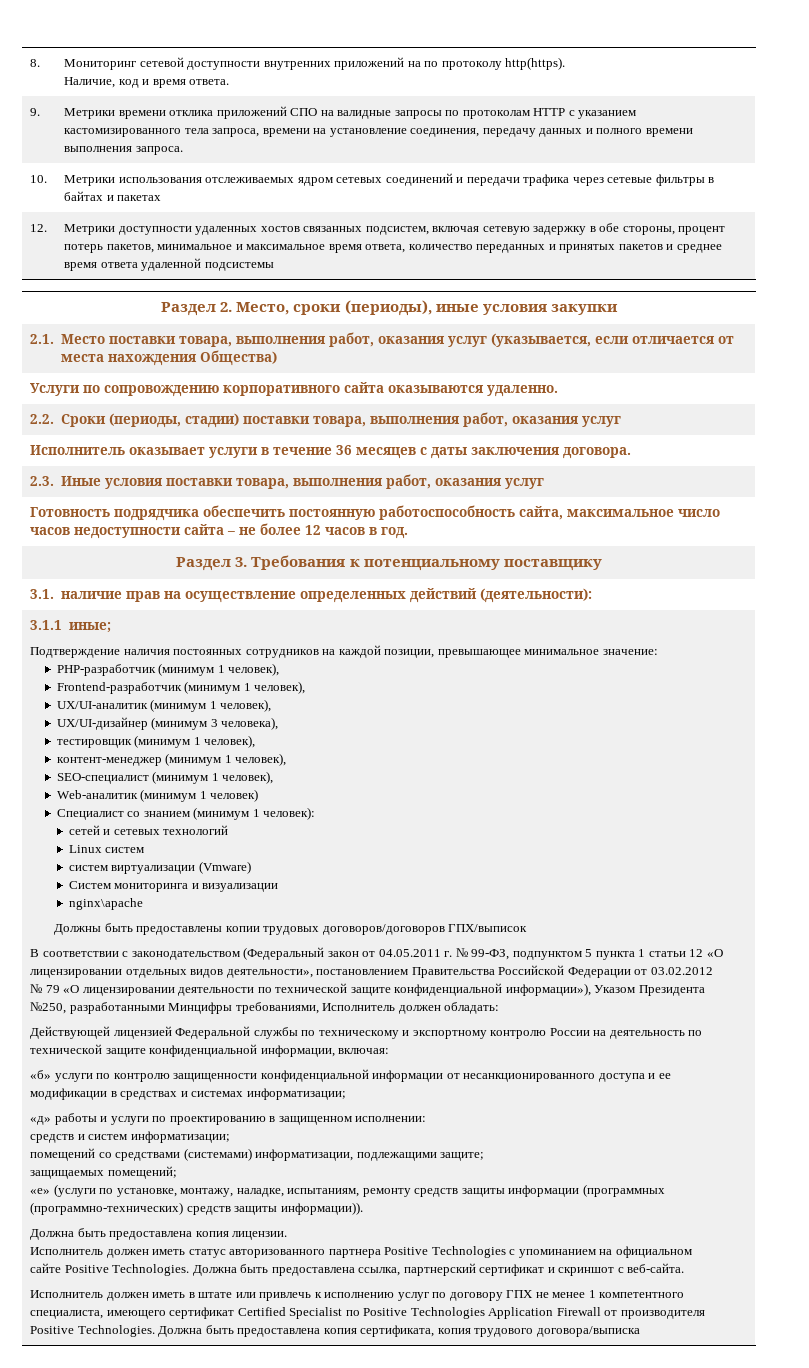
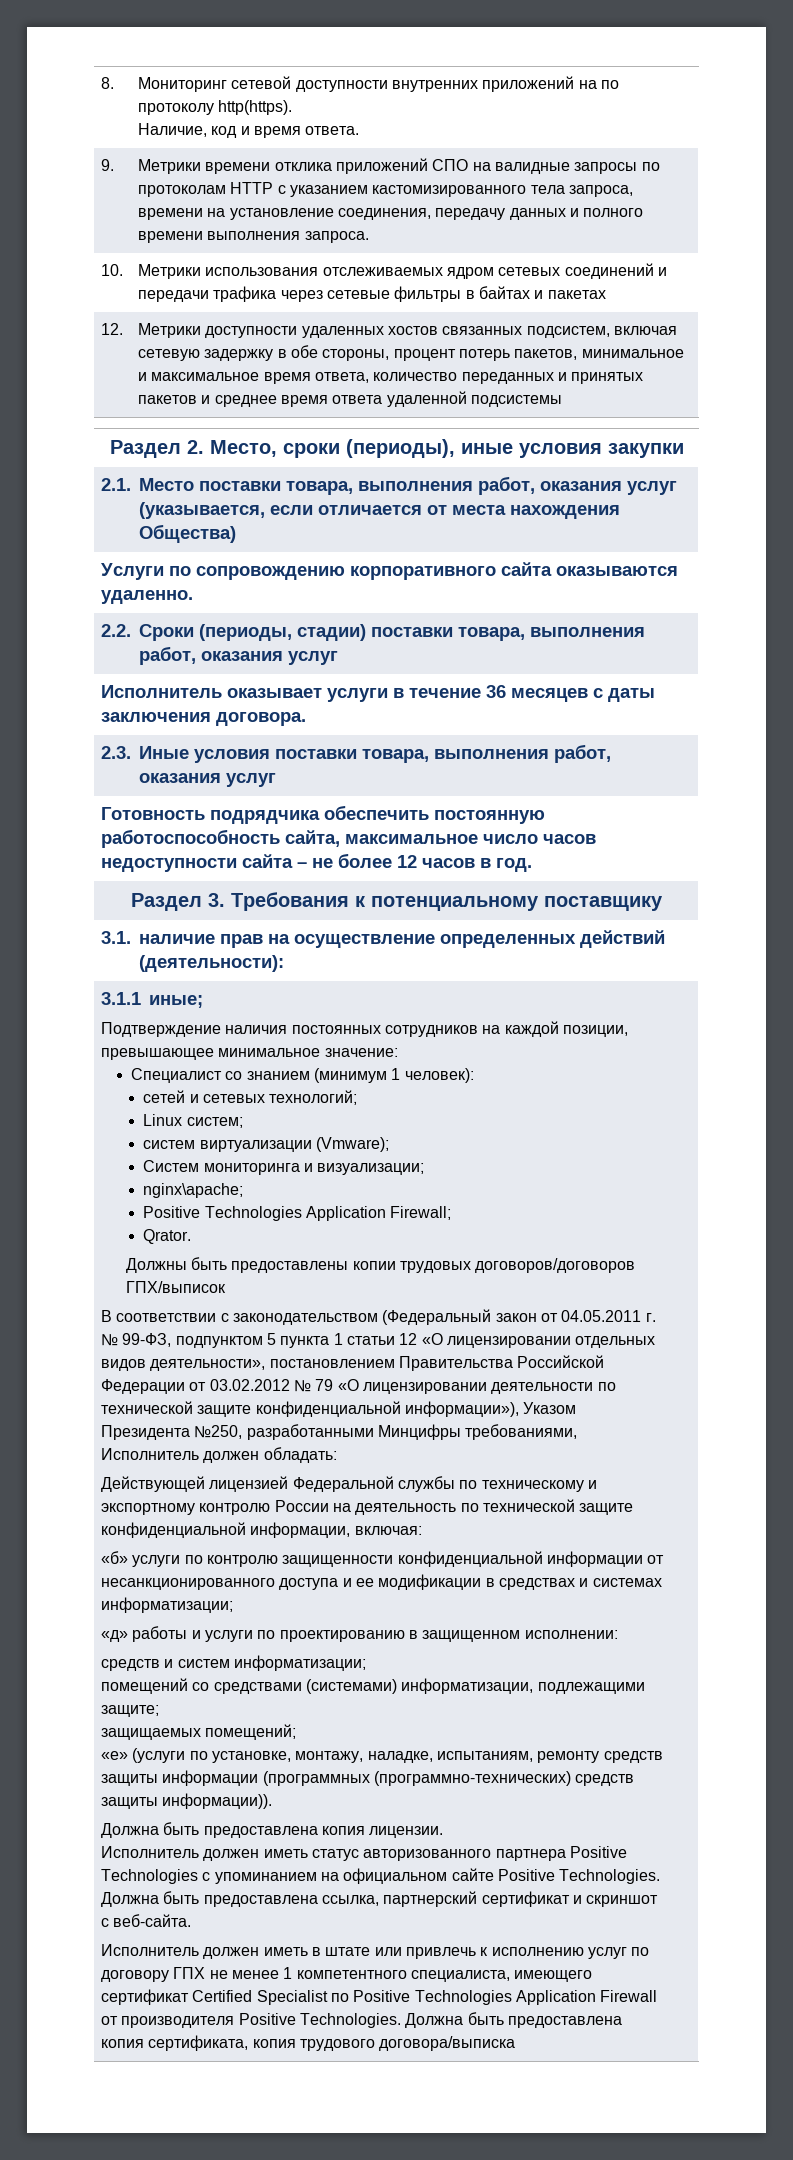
- РHP-разработчик (минимум 1 человек),
- Frontend-разработчик (минимум 1 человек),
- UX/UI-аналитик (минимум 1 человек),
- UX/UI-дизайнер (минимум 3 человека),
- тестировщик (минимум 1 человек),
- контент-менеджер (минимум 1 человек),
- SEO-специалист (минимум 1 человек),
- Web-аналитик (минимум 1 человек)
- сетей и сетевых технологий
+ сетей и сетевых технологий;
- Linux систем
+ Linux систем;
- систем виртуализации (Vmware)
+ систем виртуализации (Vmware);
- Систем мониторинга и визуализации
- nginx\apache
+ Систем мониторинга и визуализации;
+ nginx\apache;
+ Positive Technologies Application Firewall;
+ Qrator.

